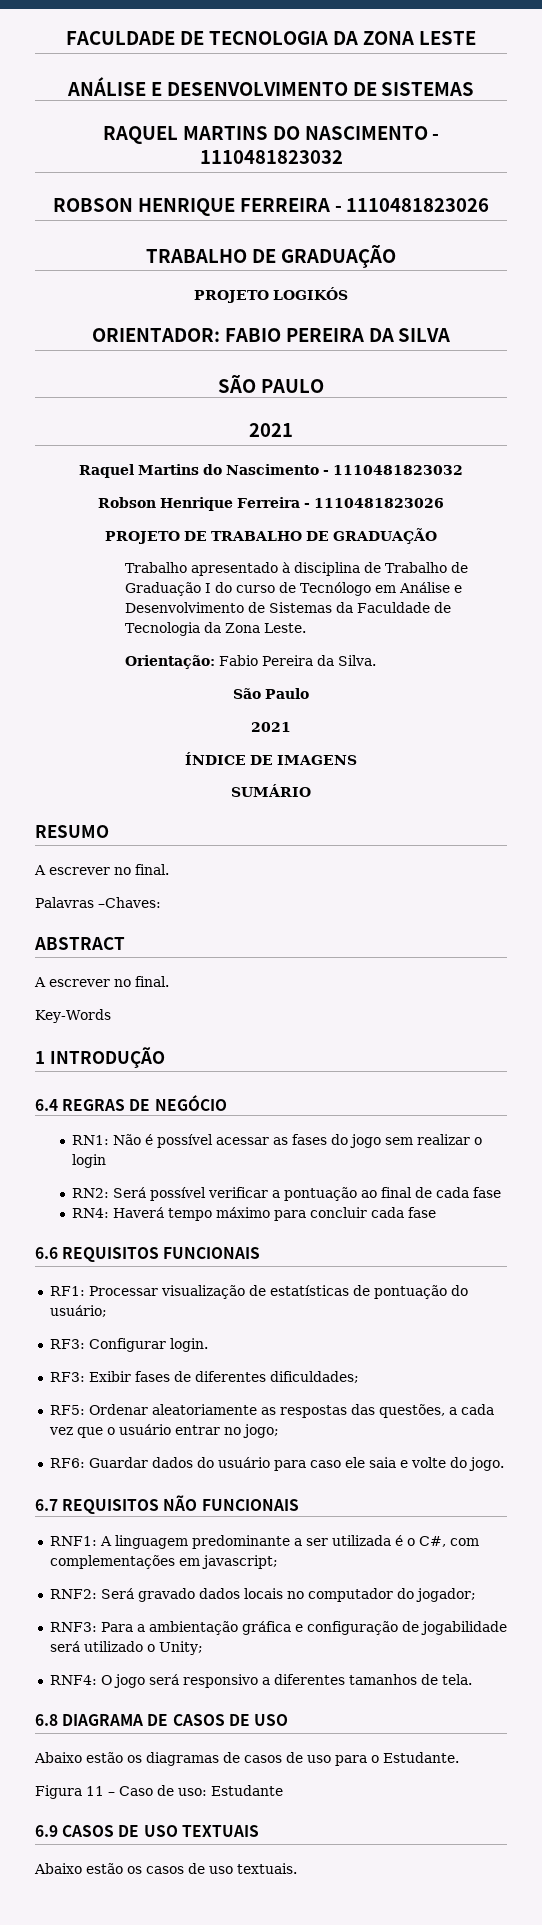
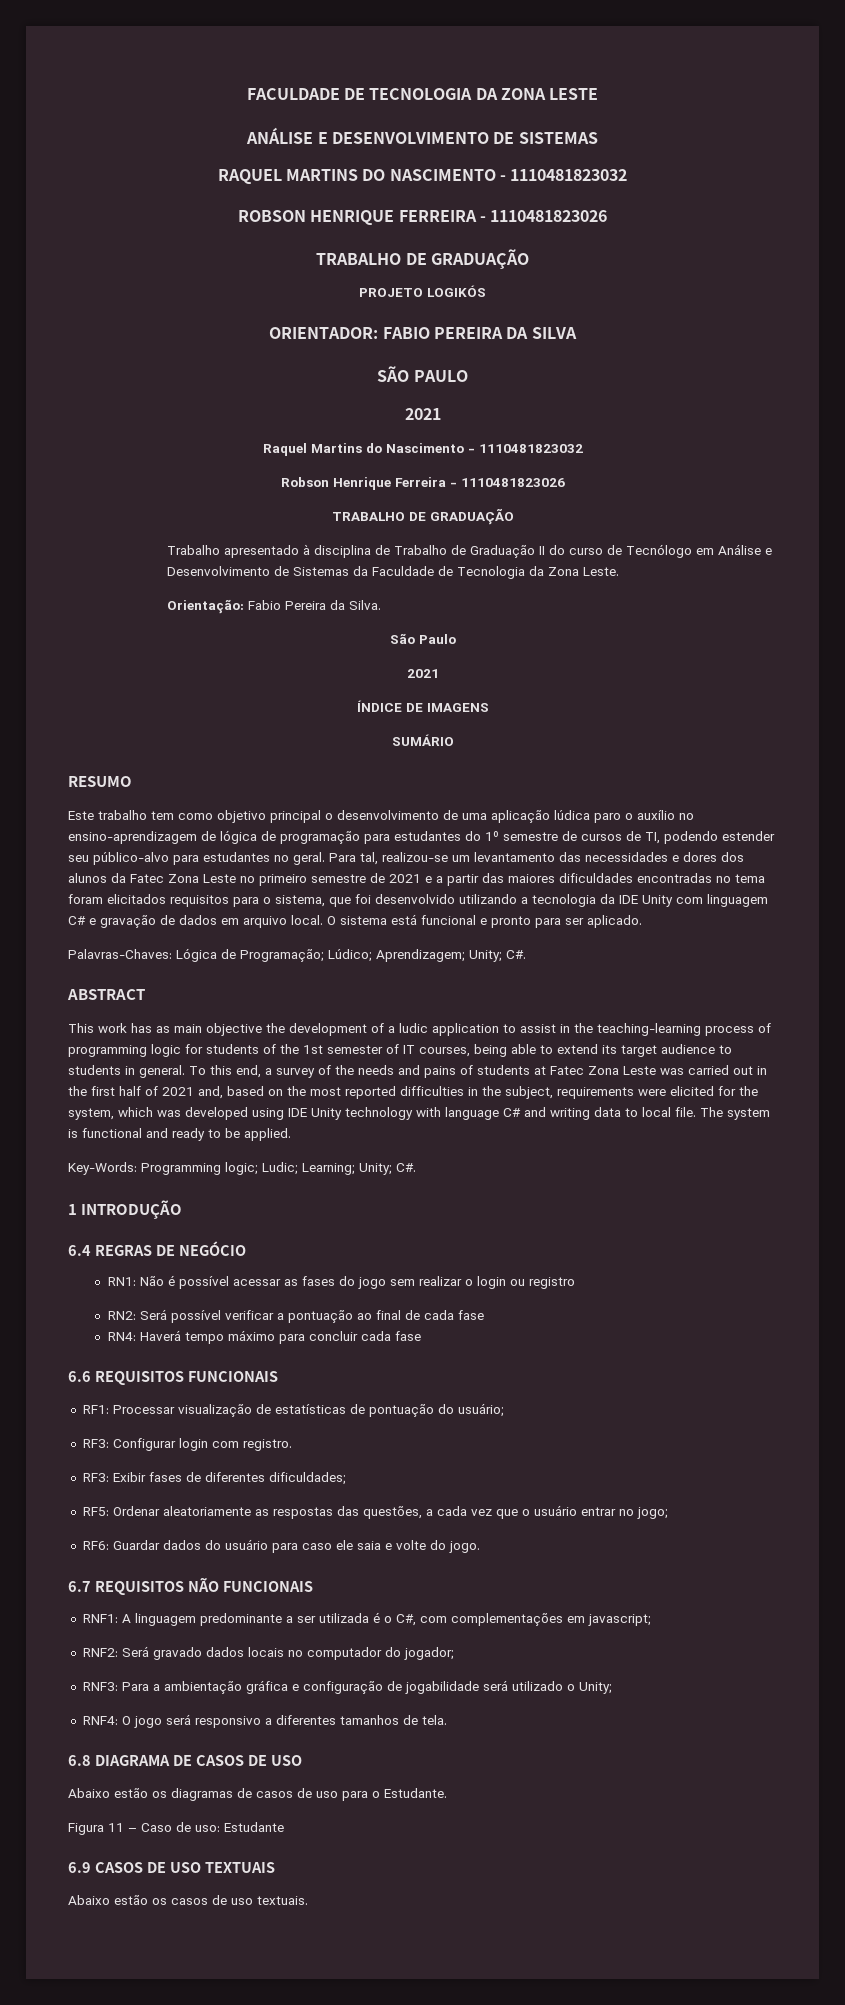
  Robson Henrique Ferreira - 1110481823026
- PROJETO DE TRABALHO DE GRADUAÇÃO
+ TRABALHO DE GRADUAÇÃO
- Trabalho apresentado à disciplina de Trabalho de Graduação I do curso de Tecnólogo em Análise e Desenvolvimento de Sistemas da Faculdade de Tecnologia da Zona Leste.
+ Trabalho apresentado à disciplina de Trabalho de Graduação II do curso de Tecnólogo em Análise e Desenvolvimento de Sistemas da Faculdade de Tecnologia da Zona Leste.
  RESUMO
- A escrever no final.
- Palavras –Chaves:
+ Este trabalho tem como objetivo principal o desenvolvimento de uma aplicação lúdica paro o auxílio no ensino-aprendizagem de lógica de programação para estudantes do 1º semestre de cursos de TI, podendo estender seu público-alvo para estudantes no geral. Para tal, realizou-se um levantamento das necessidades e dores dos alunos da Fatec Zona Leste no primeiro semestre de 2021 e a partir das maiores dificuldades encontradas no tema foram elicitados requisitos para o sistema, que foi desenvolvido utilizando a tecnologia da IDE Unity com linguagem C# e gravação de dados em arquivo local. O sistema está funcional e pronto para ser aplicado.
+ Palavras-Chaves: Lógica de Programação; Lúdico; Aprendizagem; Unity; C#.
  ABSTRACT
- A escrever no final.
- Key-Words
+ This work has as main objective the development of a ludic application to assist in the teaching-learning process of programming logic for students of the 1st semester of IT courses, being able to extend its target audience to students in general. To this end, a survey of the needs and pains of students at Fatec Zona Leste was carried out in the first half of 2021 and, based on the most reported difficulties in the subject, requirements were elicited for the system, which was developed using IDE Unity technology with language C# and writing data to local file. The system is functional and ready to be applied.
+ Key-Words: Programming logic; Ludic; Learning; Unity; C#.
- RN1: Não é possível acessar as fases do jogo sem realizar o login
+ RN1: Não é possível acessar as fases do jogo sem realizar o login ou registro
- RF3: Configurar login.
+ RF3: Configurar login com registro.

